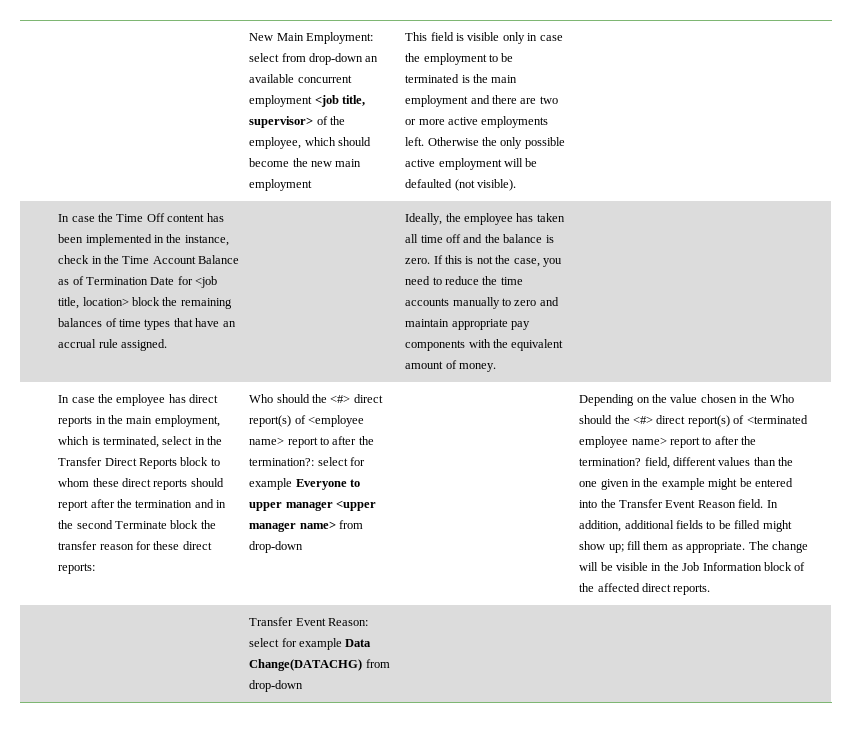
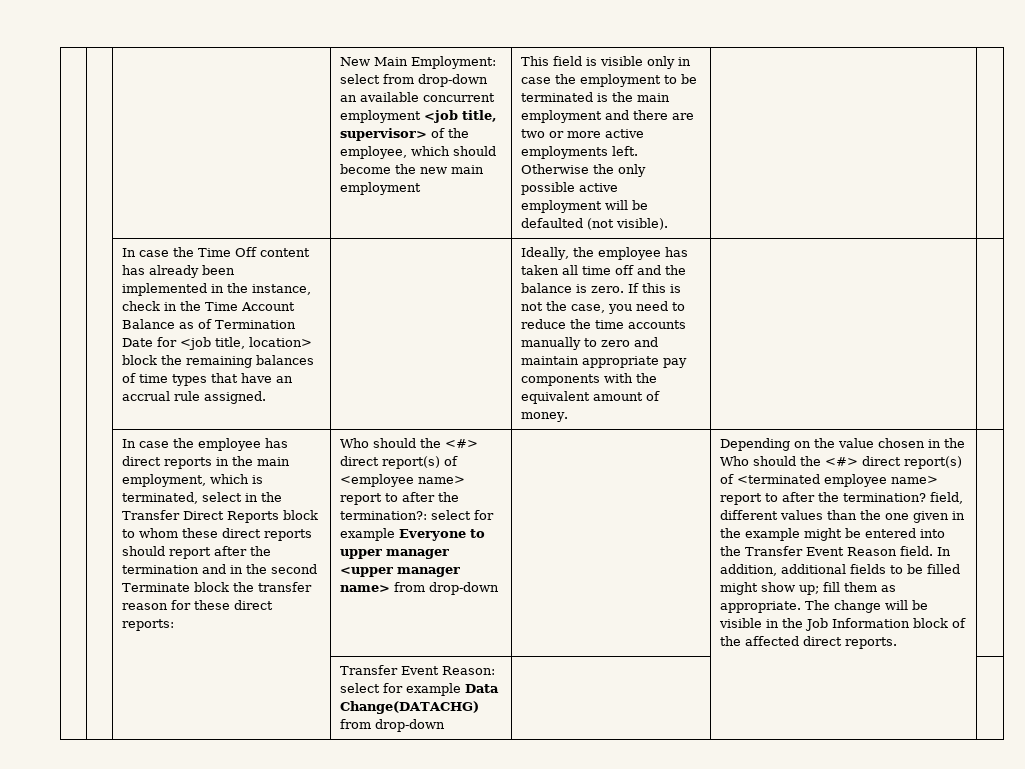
- In case the Time Off content has been implemented in the instance, check in the Time Account Balance as of Termination Date for <job title, location> block the remaining balances of time types that have an accrual rule assigned.
+ In case the Time Off content has already been implemented in the instance, check in the Time Account Balance as of Termination Date for <job title, location> block the remaining balances of time types that have an accrual rule assigned.

